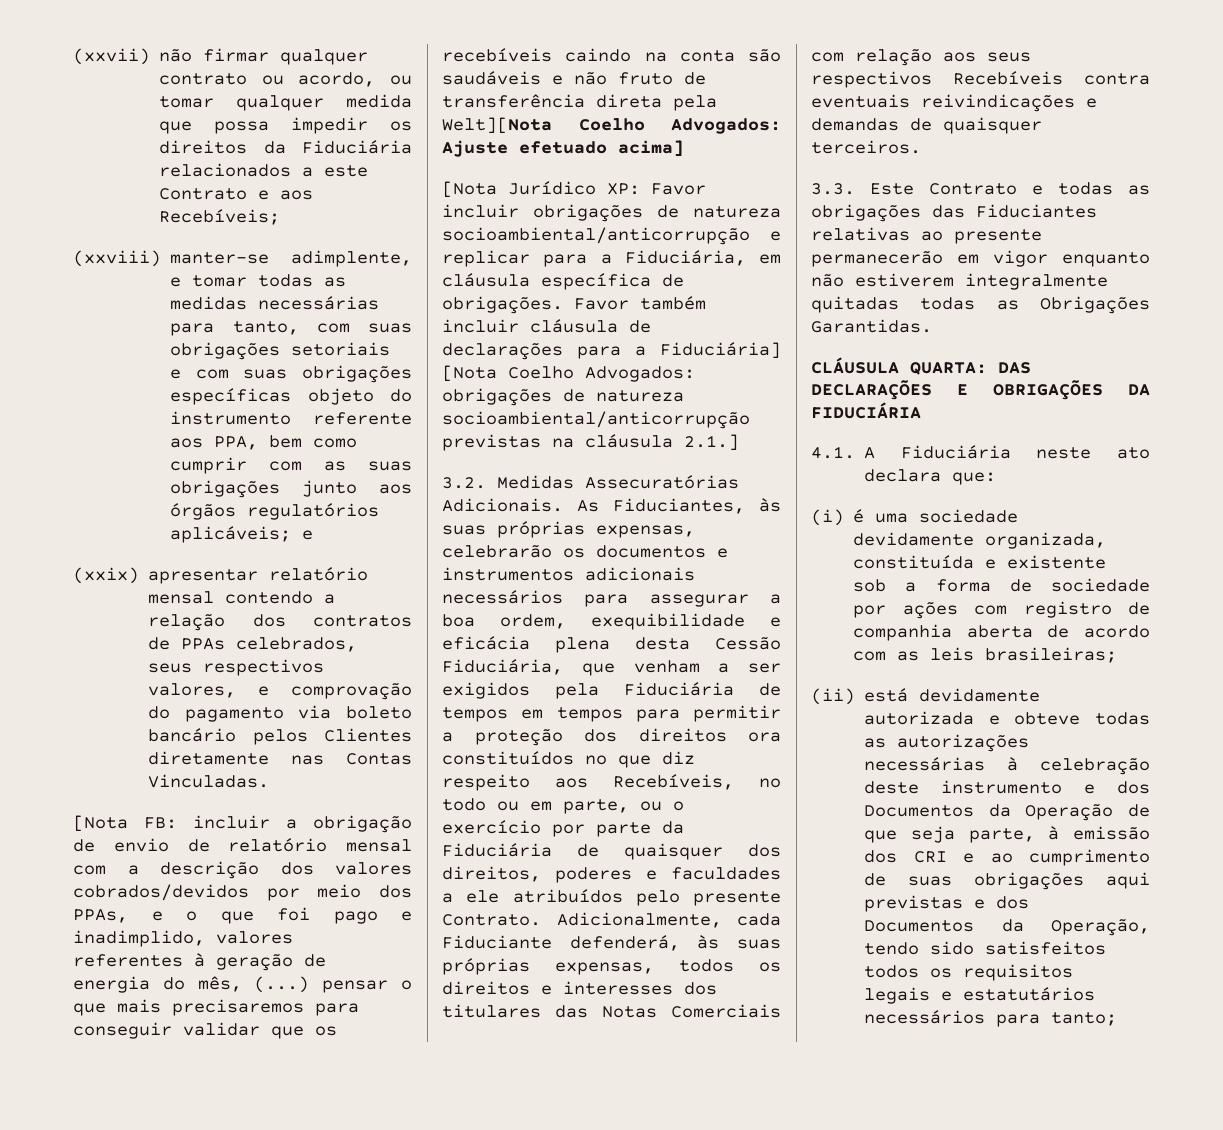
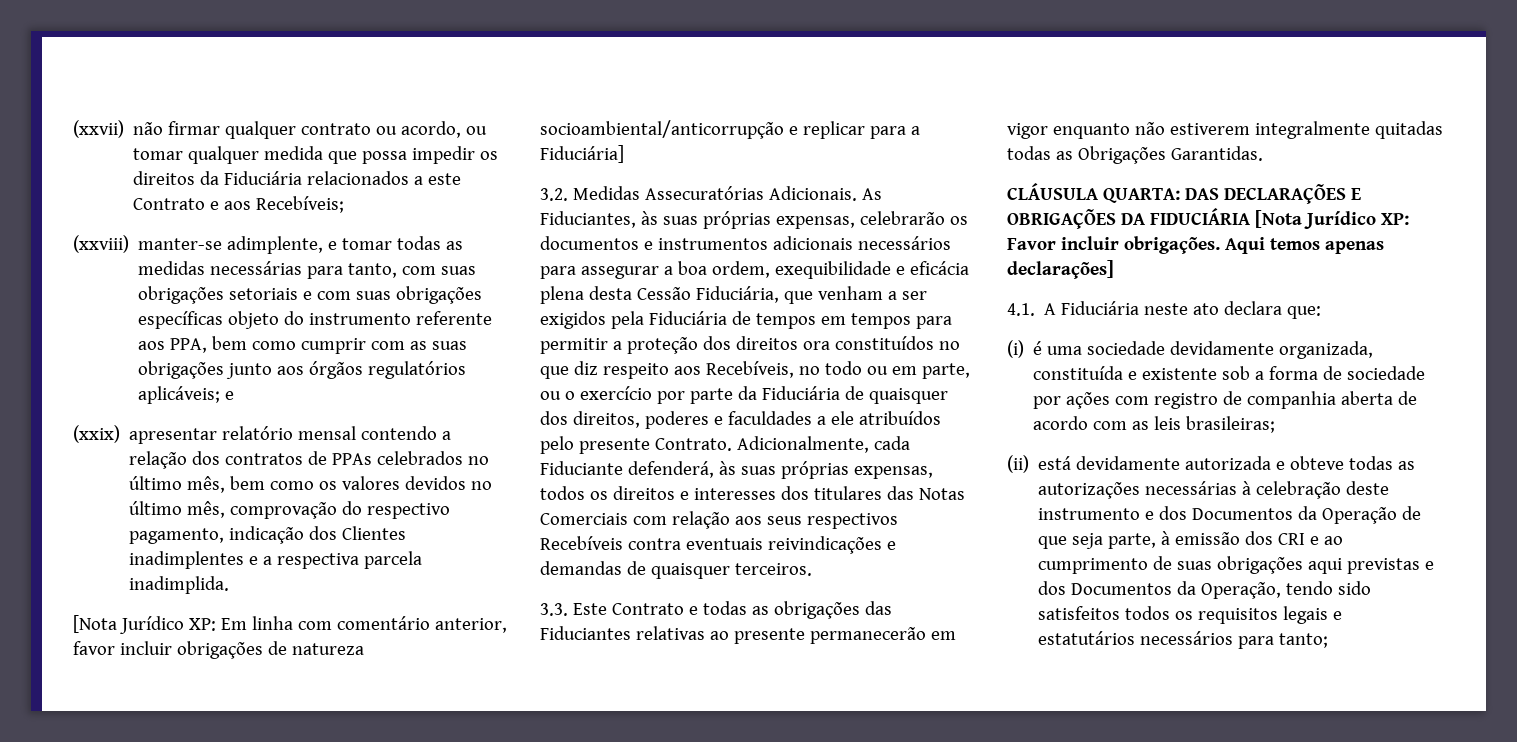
- (xxix) apresentar relatório mensal contendo a relação dos contratos de PPAs celebrados, seus respectivos valores, e comprovação do pagamento via boleto bancário pelos Clientes diretamente nas Contas Vinculadas.
- [Nota FB: incluir a obrigação de envio de relatório mensal com a descrição dos valores cobrados/devidos por meio dos PPAs, e o que foi pago e inadimplido, valores referentes à geração de energia do mês, (...) pensar o que mais precisaremos para conseguir validar que os recebíveis caindo na conta são saudáveis e não fruto de transferência direta pela Welt][Nota Coelho Advogados: Ajuste efetuado acima]
- [Nota Jurídico XP: Favor incluir obrigações de natureza socioambiental/anticorrupção e replicar para a Fiduciária, em cláusula específica de obrigações. Favor também incluir cláusula de declarações para a Fiduciária] [Nota Coelho Advogados: obrigações de natureza socioambiental/anticorrupção previstas na cláusula 2.1.]
+ (xxix) apresentar relatório mensal contendo a relação dos contratos de PPAs celebrados no último mês, bem como os valores devidos no último mês, comprovação do respectivo pagamento, indicação dos Clientes inadimplentes e a respectiva parcela inadimplida.
+ [Nota Jurídico XP: Em linha com comentário anterior, favor incluir obrigações de natureza socioambiental/anticorrupção e replicar para a Fiduciária]
- CLÁUSULA QUARTA: DAS DECLARAÇÕES E OBRIGAÇÕES DA FIDUCIÁRIA
+ CLÁUSULA QUARTA: DAS DECLARAÇÕES E OBRIGAÇÕES DA FIDUCIÁRIA [Nota Jurídico XP: Favor incluir obrigações. Aqui temos apenas declarações]

